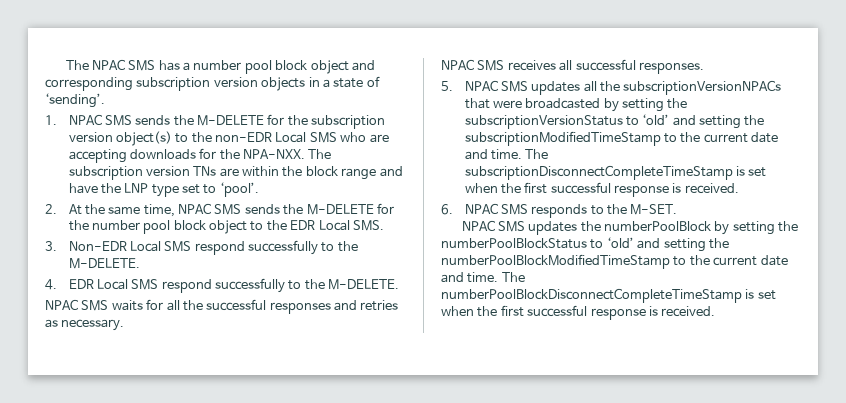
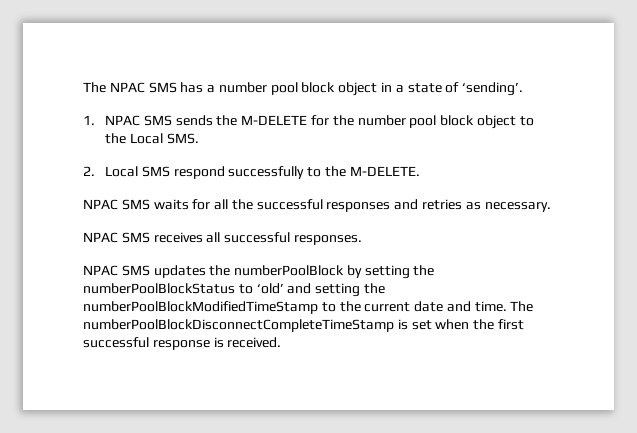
- The NPAC SMS has a number pool block object and corresponding subscription version objects in a state of ‘sending’.
+ The NPAC SMS has a number pool block object in a state of ‘sending’.
- 1. NPAC SMS sends the M-DELETE for the subscription version object(s) to the non-EDR Local SMS who are accepting downloads for the NPA-NXX. The subscription version TNs are within the block range and have the LNP type set to ‘pool’.
- 2. At the same time, NPAC SMS sends the M-DELETE for the number pool block object to the EDR Local SMS.
+ 1. NPAC SMS sends the M-DELETE for the number pool block object to the Local SMS.
- 3. Non-EDR Local SMS respond successfully to the M-DELETE.
- 4. EDR Local SMS respond successfully to the M-DELETE.
+ 2. Local SMS respond successfully to the M-DELETE.
- 5. NPAC SMS updates all the subscriptionVersionNPACs that were broadcasted by setting the subscriptionVersionStatus to ‘old’ and setting the subscriptionModifiedTimeStamp to the current date and time. The subscriptionDisconnectCompleteTimeStamp is set when the first successful response is received.
- 6. NPAC SMS responds to the M-SET.

